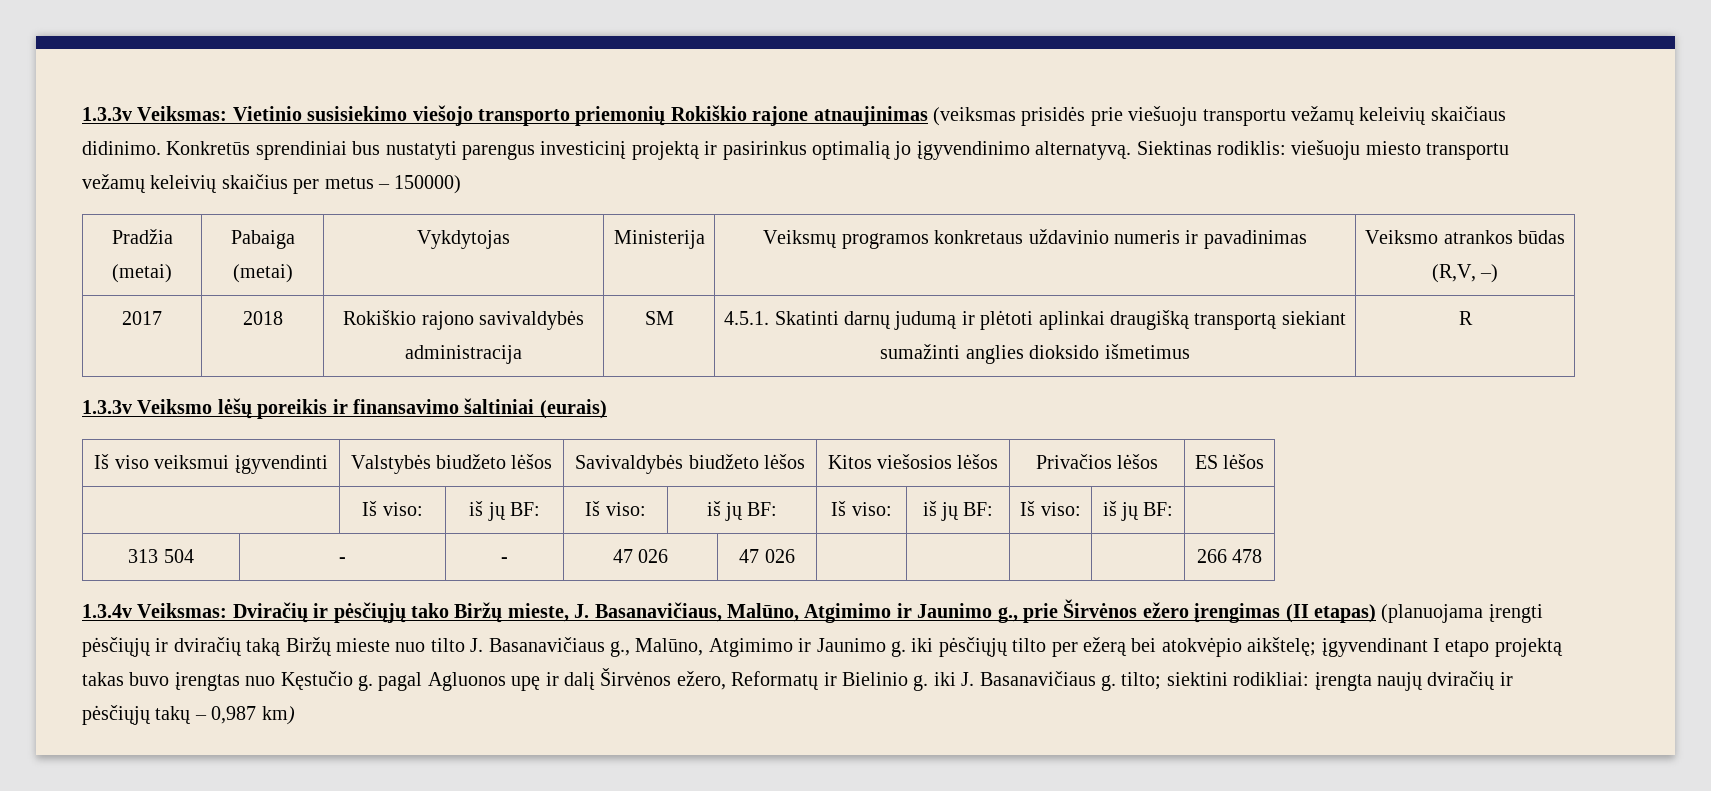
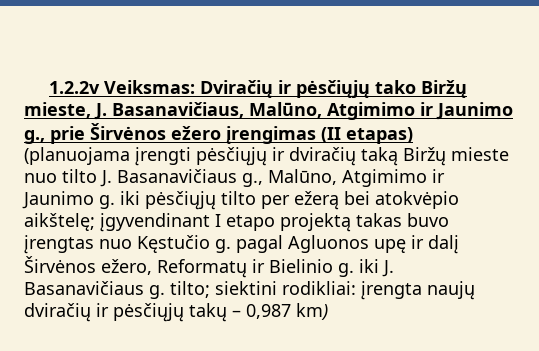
- 1.3.3v Veiksmas: Vietinio susisiekimo viešojo transporto priemonių Rokiškio rajone atnaujinimas (veiksmas prisidės prie viešuoju transportu vežamų keleivių skaičiaus didinimo. Konkretūs sprendiniai bus nustatyti parengus investicinį projektą ir pasirinkus optimalią jo įgyvendinimo alternatyvą. Siektinas rodiklis: viešuoju miesto transportu vežamų keleivių skaičius per metus – 150000)
- Pradžia (metai) | Pabaiga (metai) | Vykdytojas | Ministerija | Veiksmų programos konkretaus uždavinio numeris ir pavadinimas | Veiksmo atrankos būdas (R,V, –)
- 2017 | 2018 | Rokiškio rajono savivaldybės administracija | SM | 4.5.1. Skatinti darnų judumą ir plėtoti aplinkai draugišką transportą siekiant sumažinti anglies dioksido išmetimus | R
- 1.3.3v Veiksmo lėšų poreikis ir finansavimo šaltiniai (eurais)
- Iš viso veiksmui įgyvendinti | Valstybės biudžeto lėšos | Savivaldybės biudžeto lėšos | Kitos viešosios lėšos | Privačios lėšos | ES lėšos
- | Iš viso: | iš jų BF: | Iš viso: | iš jų BF: | Iš viso: | iš jų BF: | Iš viso: | iš jų BF: |
- 313 504 | - | - | 47 026 | 47 026 | | | | | 266 478
- 1.3.4v Veiksmas:
+ 1.2.2v Veiksmas:

